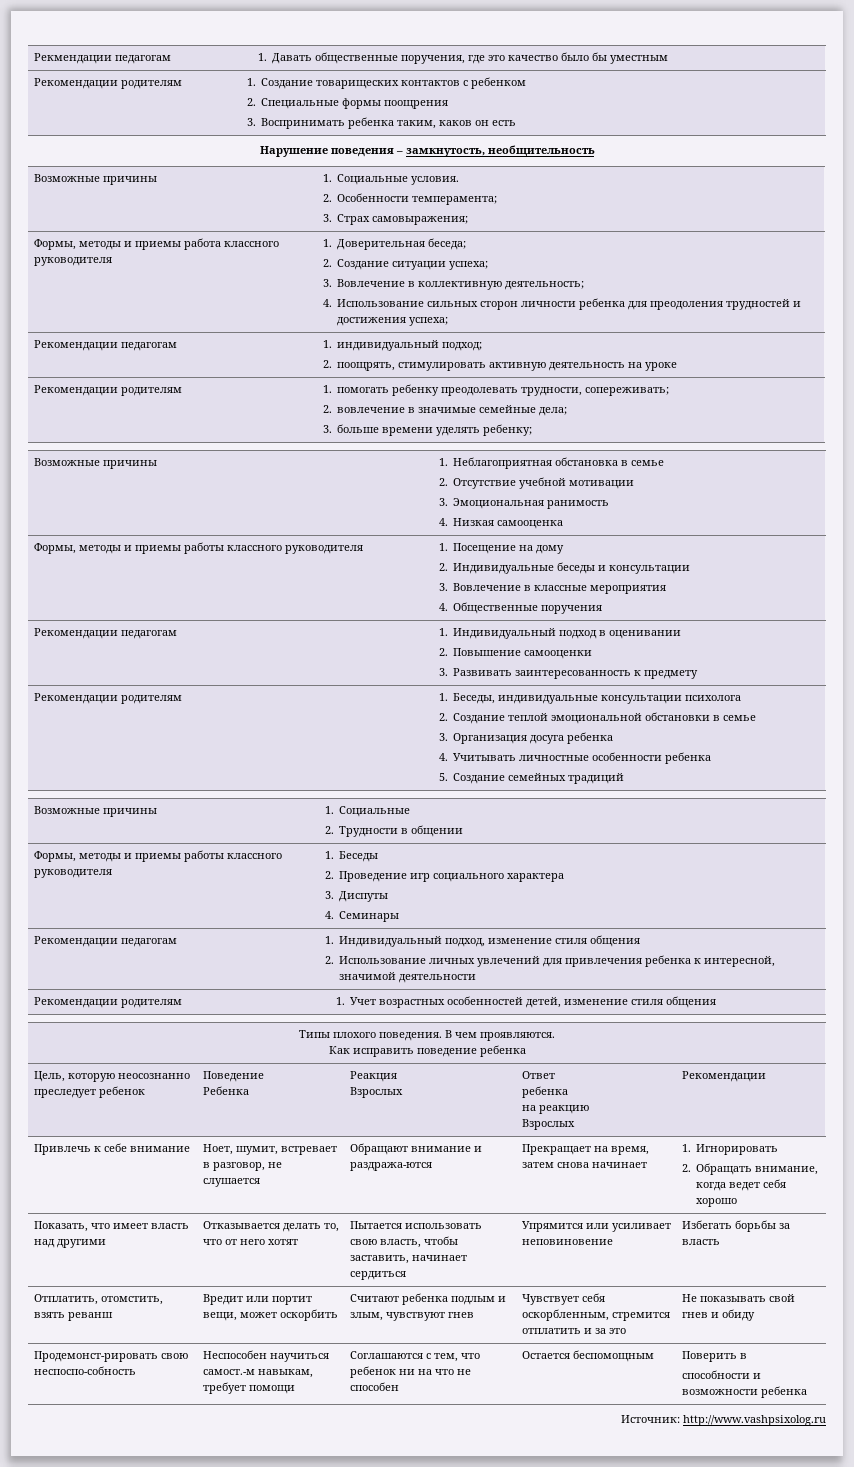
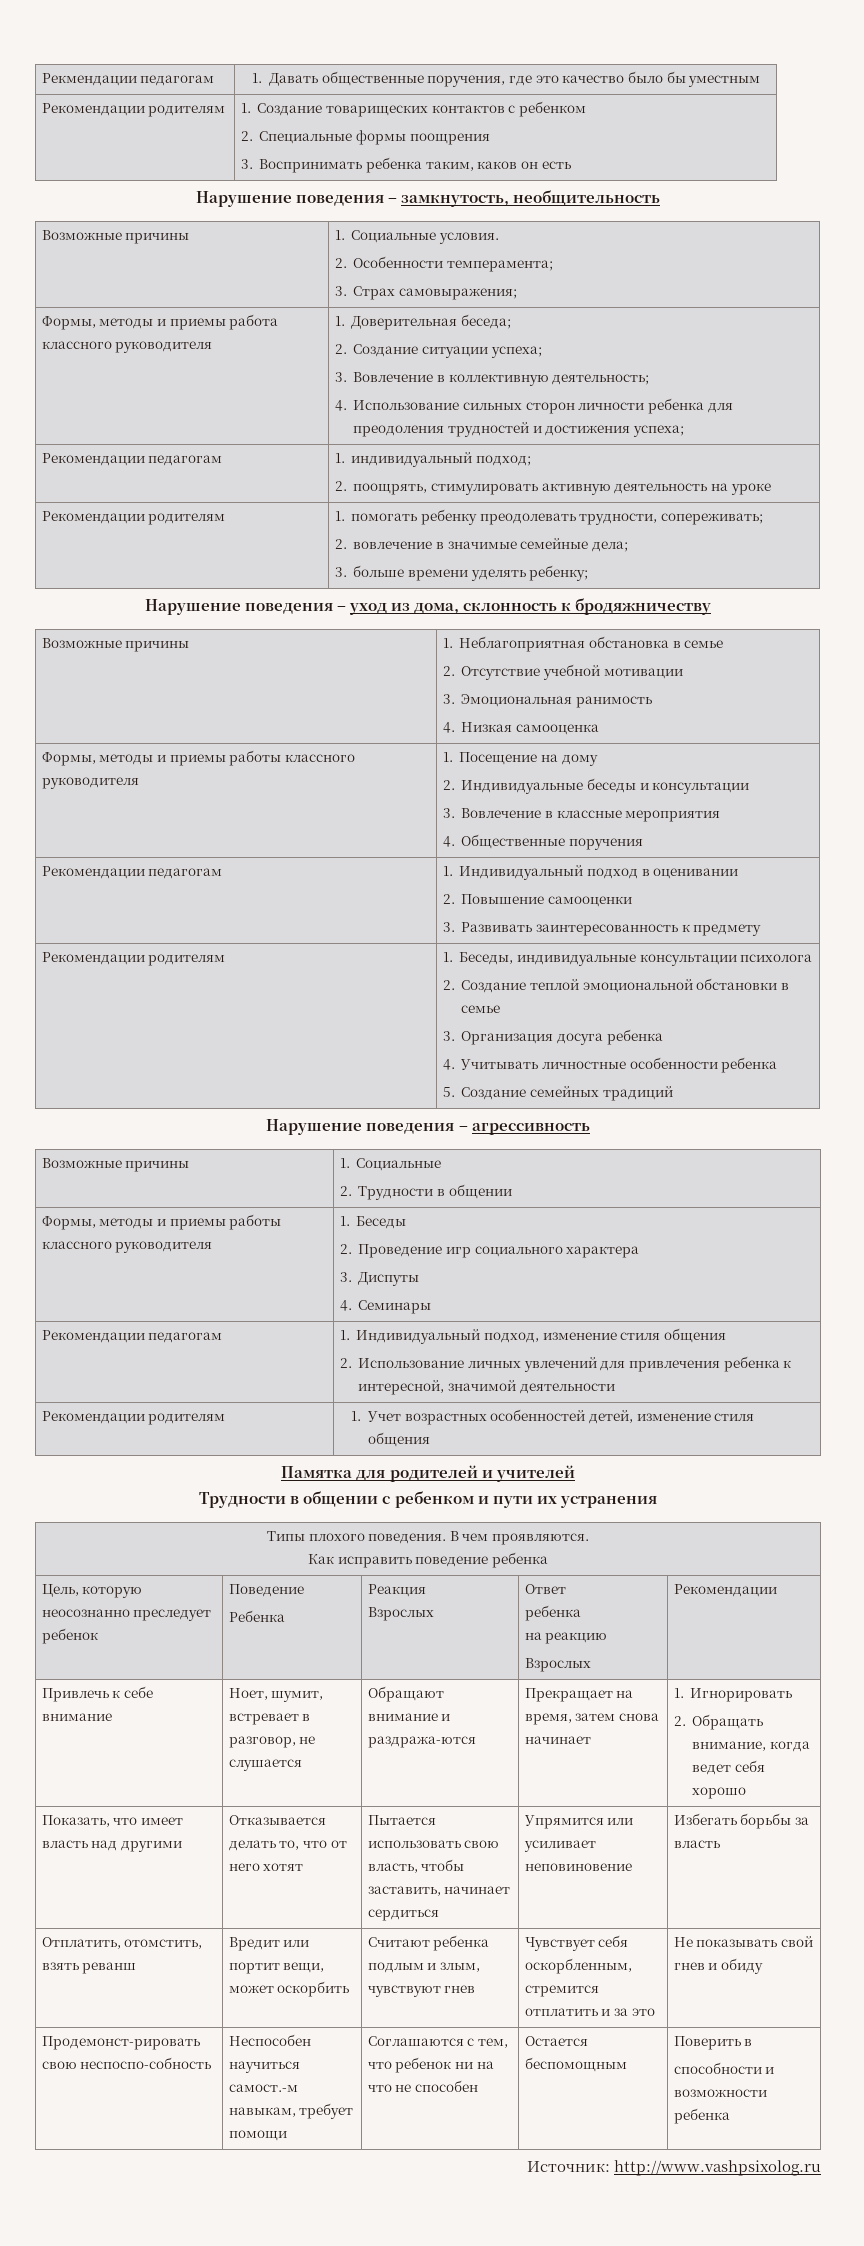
+ Нарушение поведения – уход из дома, склонность к бродяжничеству
+ Нарушение поведения – агрессивность
+ Памятка для родителей и учителей
+ Трудности в общении с ребенком и пути их устранения

